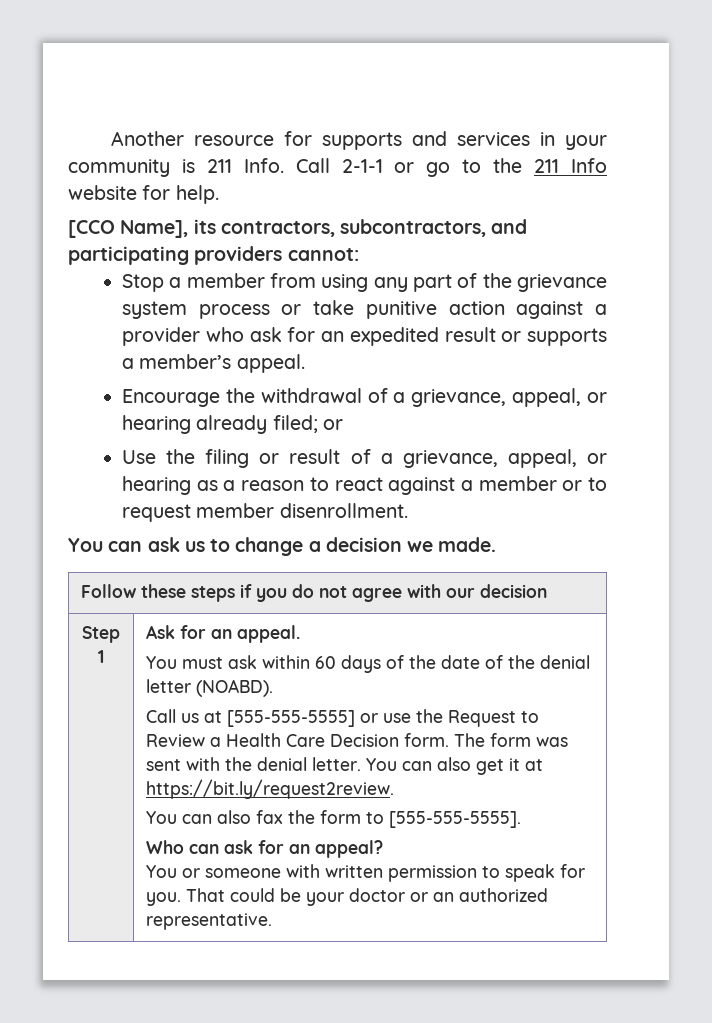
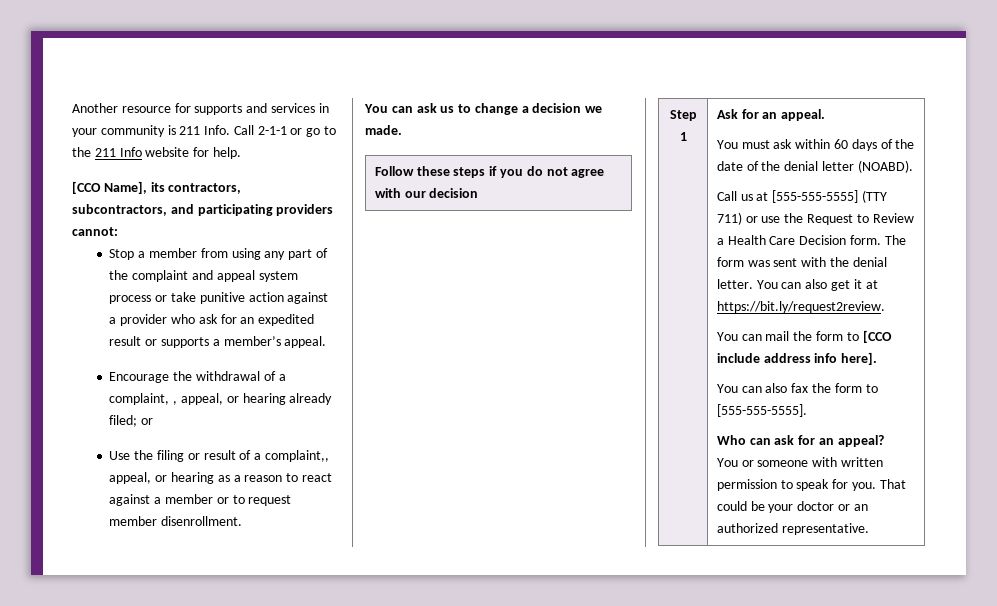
- Stop a member from using any part of the grievance system process or take punitive action against a provider who ask for an expedited result or supports a member’s appeal.
+ Stop a member from using any part of the complaint and appeal system process or take punitive action against a provider who ask for an expedited result or supports a member’s appeal.
- Encourage the withdrawal of a grievance, appeal, or hearing already filed; or
+ Encourage the withdrawal of a complaint, , appeal, or hearing already filed; or
- Use the filing or result of a grievance, appeal, or hearing as a reason to react against a member or to request member disenrollment.
+ Use the filing or result of a complaint,, appeal, or hearing as a reason to react against a member or to request member disenrollment.
- Call us at [555-555-5555] or use the Request to Review a Health Care Decision form.
+ Call us at [555-555-5555] (TTY 711) or use the Request to Review a Health Care Decision form.
+ You can mail the form to [CCO include address info here].

